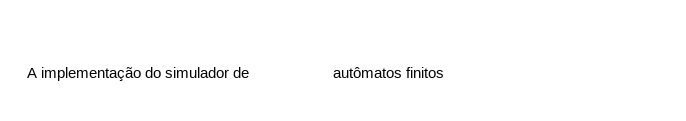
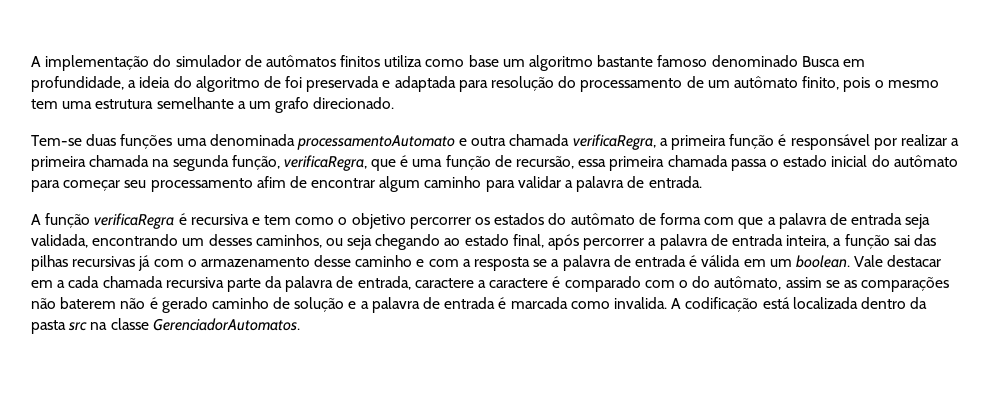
- A implementação do simulador de autômatos finitos
+ A implementação do simulador de autômatos finitos utiliza como base um algoritmo bastante famoso denominado Busca em profundidade, a ideia do algoritmo de foi preservada e adaptada para resolução do processamento de um autômato finito, pois o mesmo tem uma estrutura semelhante a um grafo direcionado.
+ Tem-se duas funções uma denominada processamentoAutomato e outra chamada verificaRegra, a primeira função é responsável por realizar a primeira chamada na segunda função, verificaRegra, que é uma função de recursão, essa primeira chamada passa o estado inicial do autômato para começar seu processamento afim de encontrar algum caminho para validar a palavra de entrada.
+ A função verificaRegra é recursiva e tem como o objetivo percorrer os estados do autômato de forma com que a palavra de entrada seja validada, encontrando um desses caminhos, ou seja chegando ao estado final, após percorrer a palavra de entrada inteira, a função sai das pilhas recursivas já com o armazenamento desse caminho e com a resposta se a palavra de entrada é válida em um boolean. Vale destacar em a cada chamada recursiva parte da palavra de entrada, caractere a caractere é comparado com o do autômato, assim se as comparações não baterem não é gerado caminho de solução e a palavra de entrada é marcada como invalida. A codificação está localizada dentro da pasta src na classe GerenciadorAutomatos.

